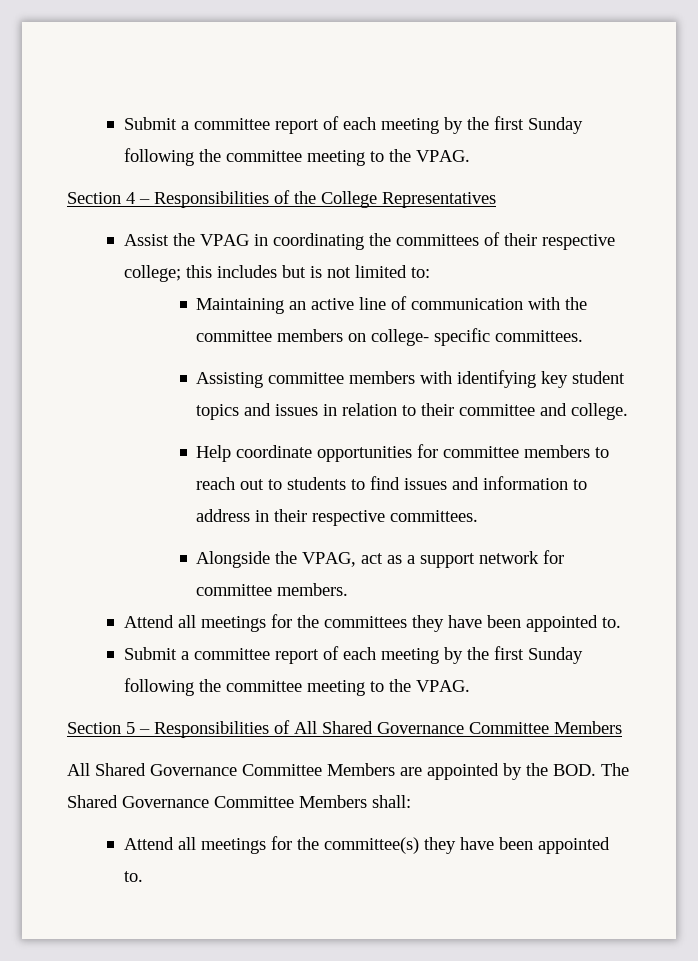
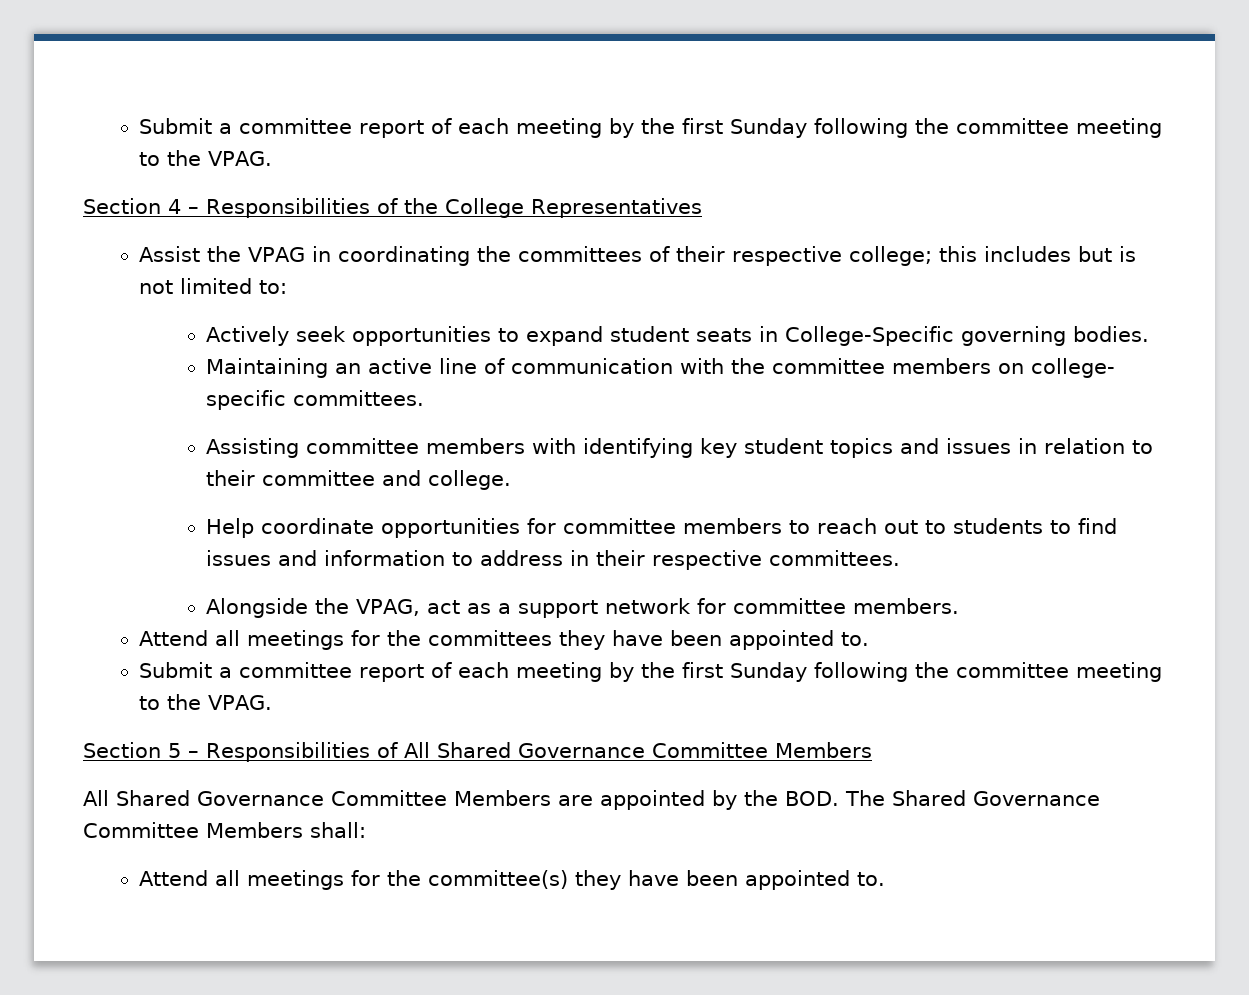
+ Actively seek opportunities to expand student seats in College-Specific governing bodies.

